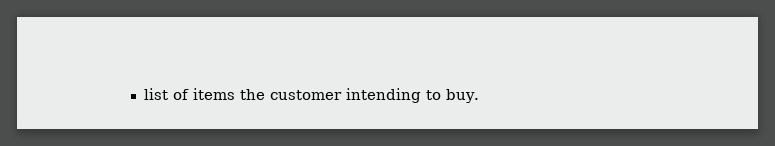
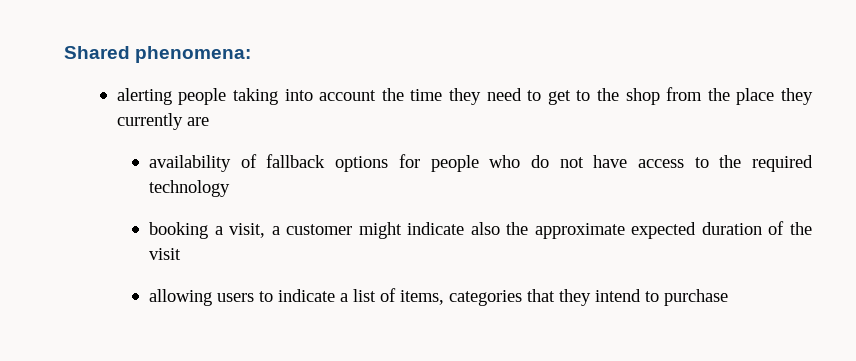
- list of items the customer intending to buy.
+ Shared phenomena:
+ alerting people taking into account the time they need to get to the shop from the place they currently are
+ availability of fallback options for people who do not have access to the required technology
+ booking a visit, a customer might indicate also the approximate expected duration of the visit
+ allowing users to indicate a list of items, categories that they intend to purchase

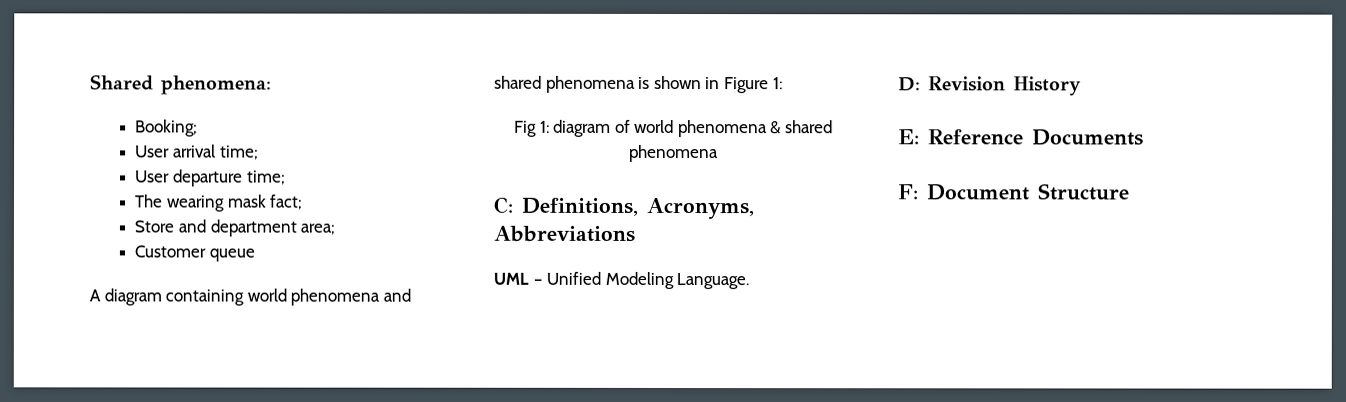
- alerting people taking into account the time they need to get to the shop from the place they currently are
- availability of fallback options for people who do not have access to the required technology
- booking a visit, a customer might indicate also the approximate expected duration of the visit
- allowing users to indicate a list of items, categories that they intend to purchase
+ Booking;
+ User arrival time;
+ User departure time;
+ The wearing mask fact;
+ Store and department area;
+ Customer queue
+ A diagram containing world phenomena and shared phenomena is shown in Figure 1:
+ Fig 1: diagram of world phenomena & shared phenomena
+ C: Definitions, Acronyms, Abbreviations
+ UML – Unified Modeling Language.
+ D: Revision History
+ E: Reference Documents
+ F: Document Structure

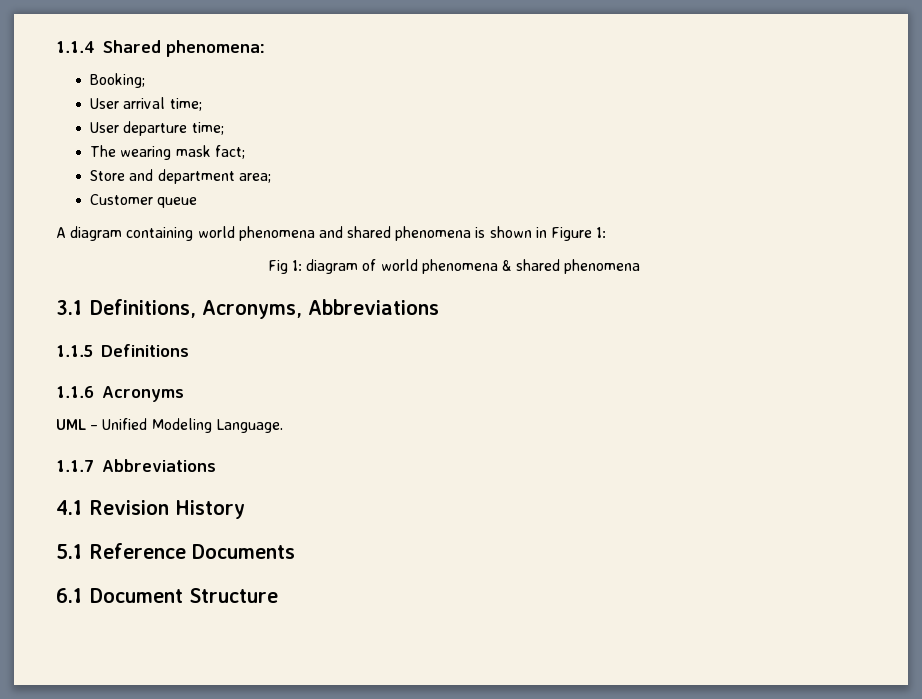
- Shared phenomena:
+ 1.1.4 Shared phenomena:
- C: Definitions, Acronyms, Abbreviations
+ 3.1 Definitions, Acronyms, Abbreviations
+ 1.1.5 Definitions
+ 1.1.6 Acronyms
- D: Revision History
+ 1.1.7 Abbreviations
+ 4.1 Revision History
- E: Reference Documents
+ 5.1 Reference Documents
- F: Document Structure
+ 6.1 Document Structure

